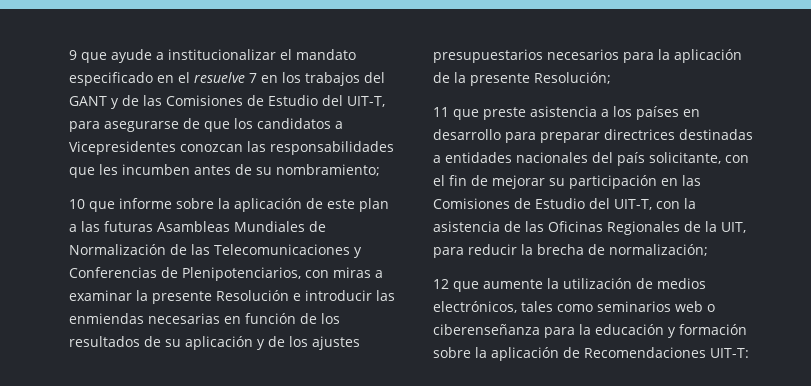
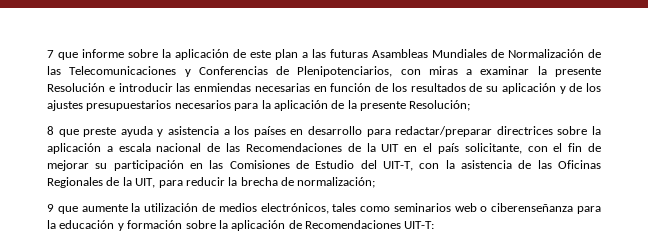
- 9 que ayude a institucionalizar el mandato especificado en el resuelve 7 en los trabajos del GANT y de las Comisiones de Estudio del UIT-T, para asegurarse de que los candidatos a Vicepresidentes conozcan las responsabilidades que les incumben antes de su nombramiento;
- 10 que informe sobre la aplicación de este plan a las futuras Asambleas Mundiales de Normalización de las Telecomunicaciones y Conferencias de Plenipotenciarios, con miras a examinar la presente Resolución e introducir las enmiendas necesarias en función de los resultados de su aplicación y de los ajustes presupuestarios necesarios para la aplicación de la presente Resolución;
+ 7 que informe sobre la aplicación de este plan a las futuras Asambleas Mundiales de Normalización de las Telecomunicaciones y Conferencias de Plenipotenciarios, con miras a examinar la presente Resolución e introducir las enmiendas necesarias en función de los resultados de su aplicación y de los ajustes presupuestarios necesarios para la aplicación de la presente Resolución;
- 11 que preste asistencia a los países en desarrollo para preparar directrices destinadas a entidades nacionales del país solicitante, con el fin de mejorar su participación en las Comisiones de Estudio del UIT-T, con la asistencia de las Oficinas Regionales de la UIT, para reducir la brecha de normalización;
+ 8 que preste ayuda y asistencia a los países en desarrollo para redactar/preparar directrices sobre la aplicación a escala nacional de las Recomendaciones de la UIT en el país solicitante, con el fin de mejorar su participación en las Comisiones de Estudio del UIT-T, con la asistencia de las Oficinas Regionales de la UIT, para reducir la brecha de normalización;
- 12 que aumente la utilización de medios electrónicos, tales como seminarios web o ciberenseñanza para la educación y formación sobre la aplicación de Recomendaciones UIT-T:
+ 9 que aumente la utilización de medios electrónicos, tales como seminarios web o ciberenseñanza para la educación y formación sobre la aplicación de Recomendaciones UIT-T:

